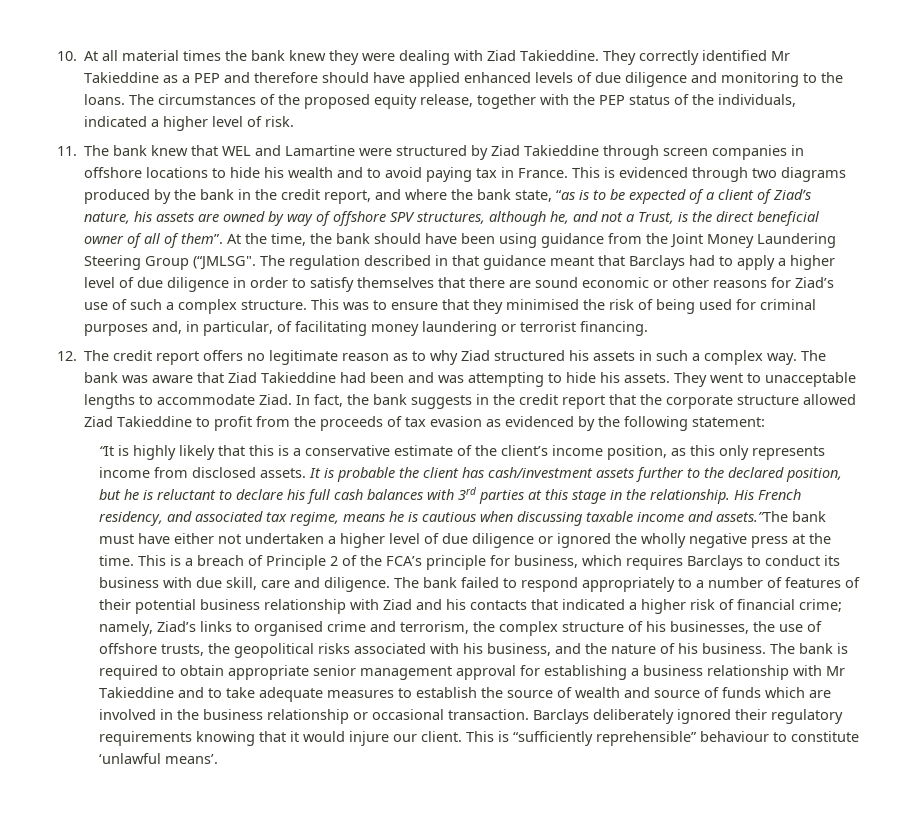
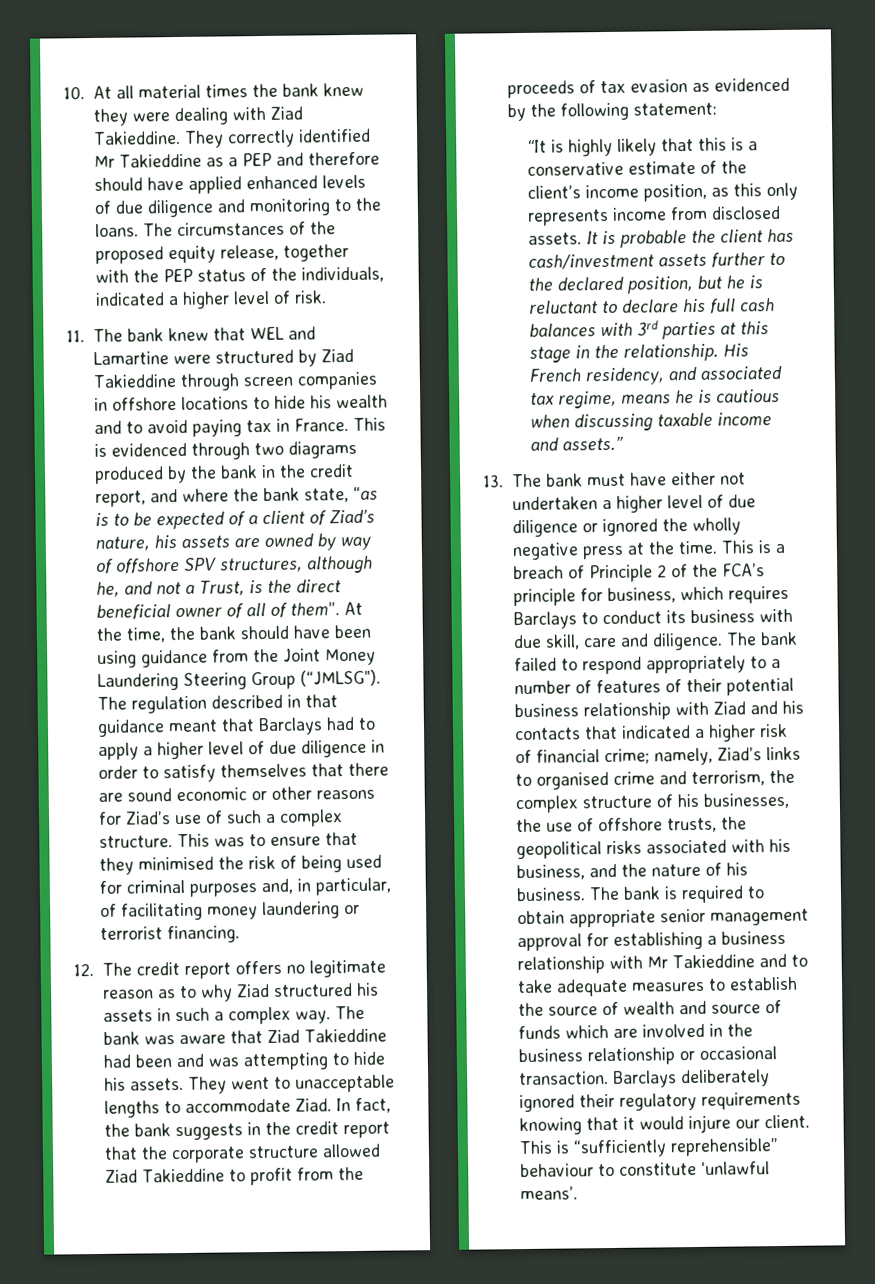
- At the time, the bank should have been using guidance from the Joint Money Laundering Steering Group (“JMLSG".
+ At the time, the bank should have been using guidance from the Joint Money Laundering Steering Group (“JMLSG").
- His French residency, and associated tax regime, means he is cautious when discussing taxable income and assets.”The bank must have either not undertaken a higher level of due diligence or ignored the wholly negative press at the time.
+ His French residency, and associated tax regime, means he is cautious when discussing taxable income and assets.”
+ 13. The bank must have either not undertaken a higher level of due diligence or ignored the wholly negative press at the time.

